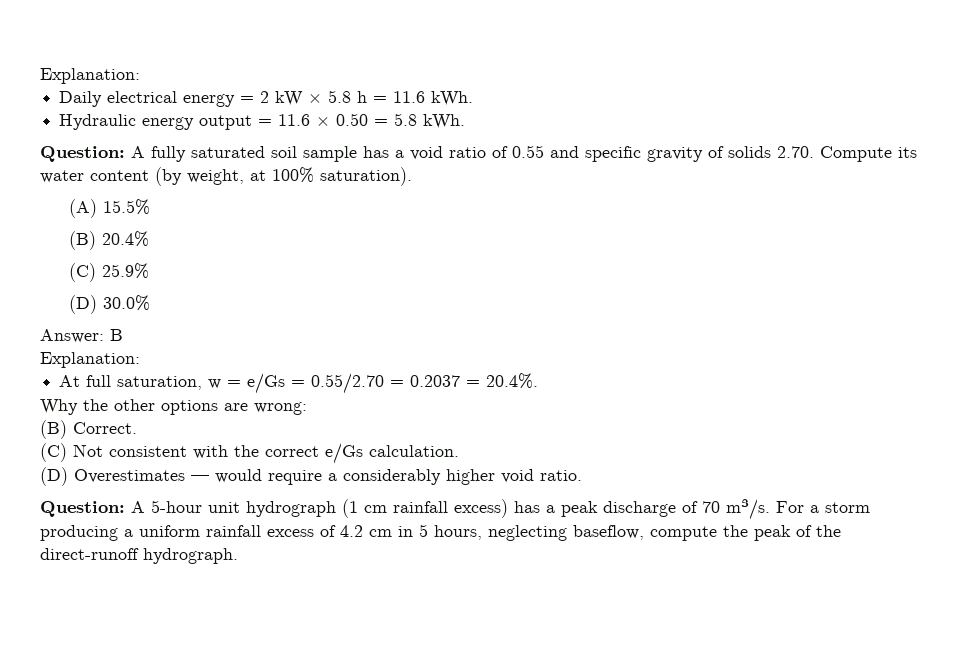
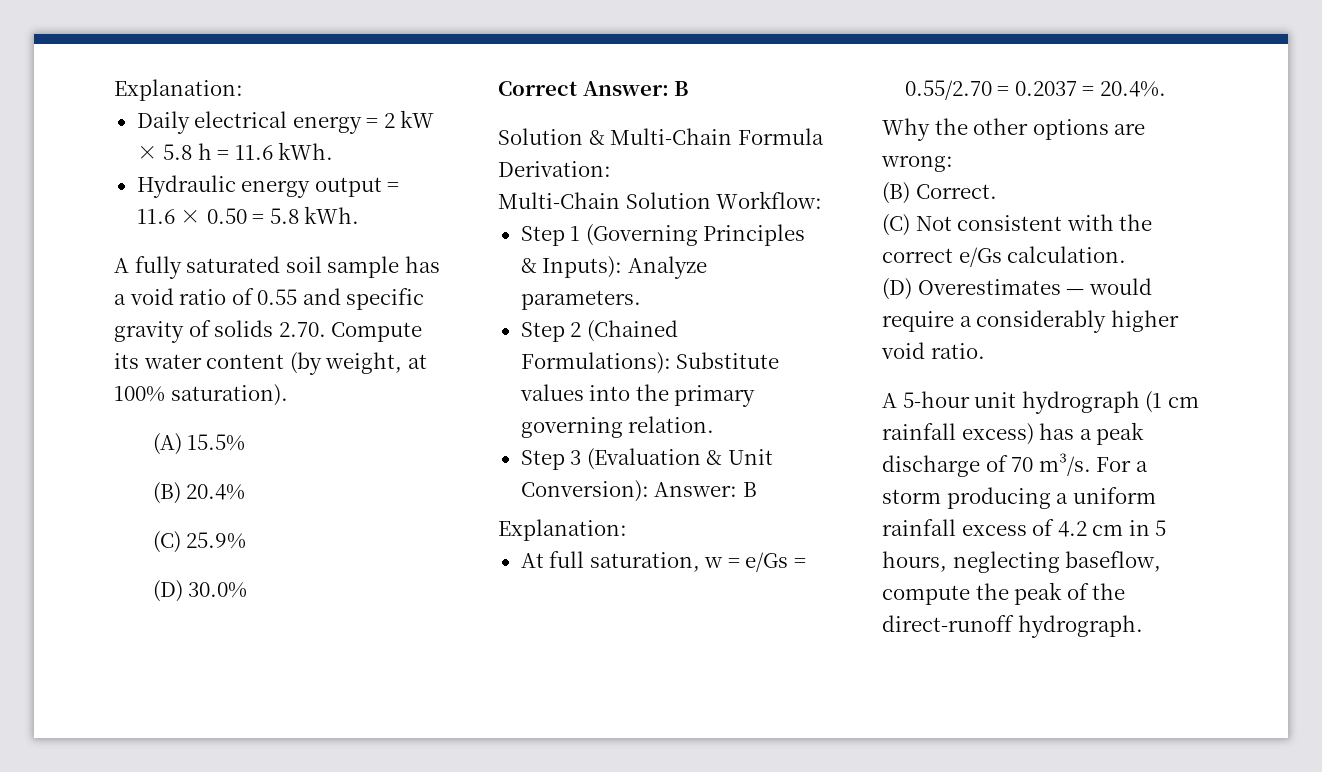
- Question: A fully saturated soil sample has a void ratio of 0.55 and specific gravity of solids 2.70. Compute its water content (by weight, at 100% saturation).
+ A fully saturated soil sample has a void ratio of 0.55 and specific gravity of solids 2.70. Compute its water content (by weight, at 100% saturation).
- Answer: B
+ Correct Answer: B
+ Solution & Multi-Chain Formula Derivation:
+ Multi-Chain Solution Workflow:
+ Step 1 (Governing Principles & Inputs): Analyze parameters.
+ Step 2 (Chained Formulations): Substitute values into the primary governing relation.
+ Step 3 (Evaluation & Unit Conversion): Answer: B
- Question: A 5-hour unit hydrograph (1 cm rainfall excess) has a peak discharge of 70 m³/s.
+ A 5-hour unit hydrograph (1 cm rainfall excess) has a peak discharge of 70 m³/s.

